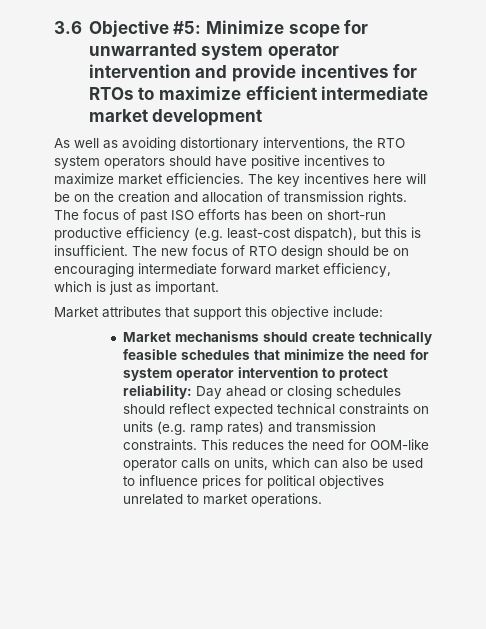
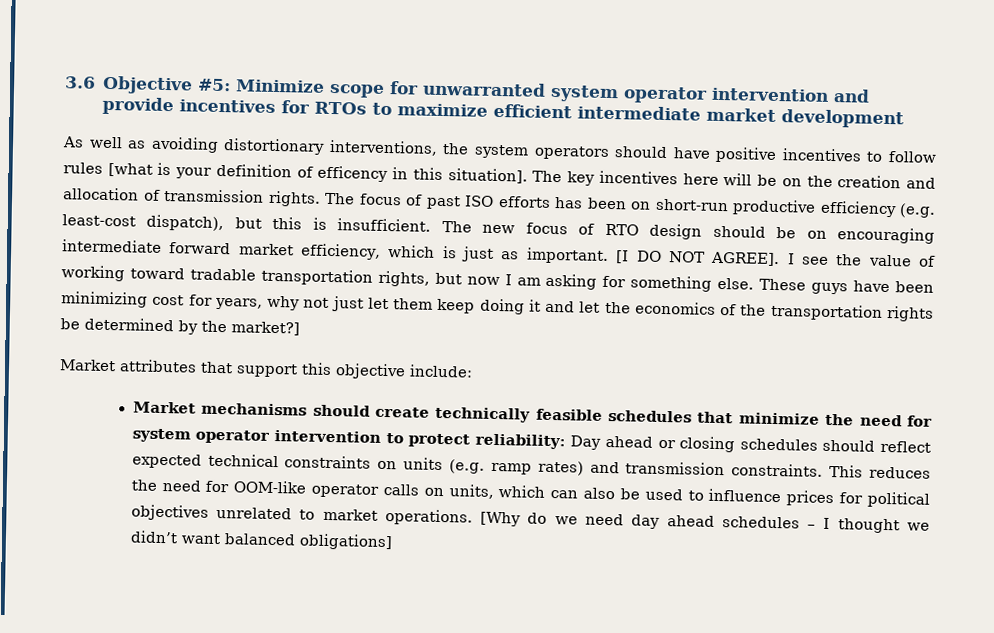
- As well as avoiding distortionary interventions, the RTO system operators should have positive incentives to maximize market efficiencies.
+ As well as avoiding distortionary interventions, the system operators should have positive incentives to follow rules [what is your definition of efficency in this situation].
+ [I DO NOT AGREE]. I see the value of working toward tradable transportation rights, but now I am asking for something else. These guys have been minimizing cost for years, why not just let them keep doing it and let the economics of the transportation rights be determined by the market?]
+ [Why do we need day ahead schedules – I thought we didn’t want balanced obligations]

